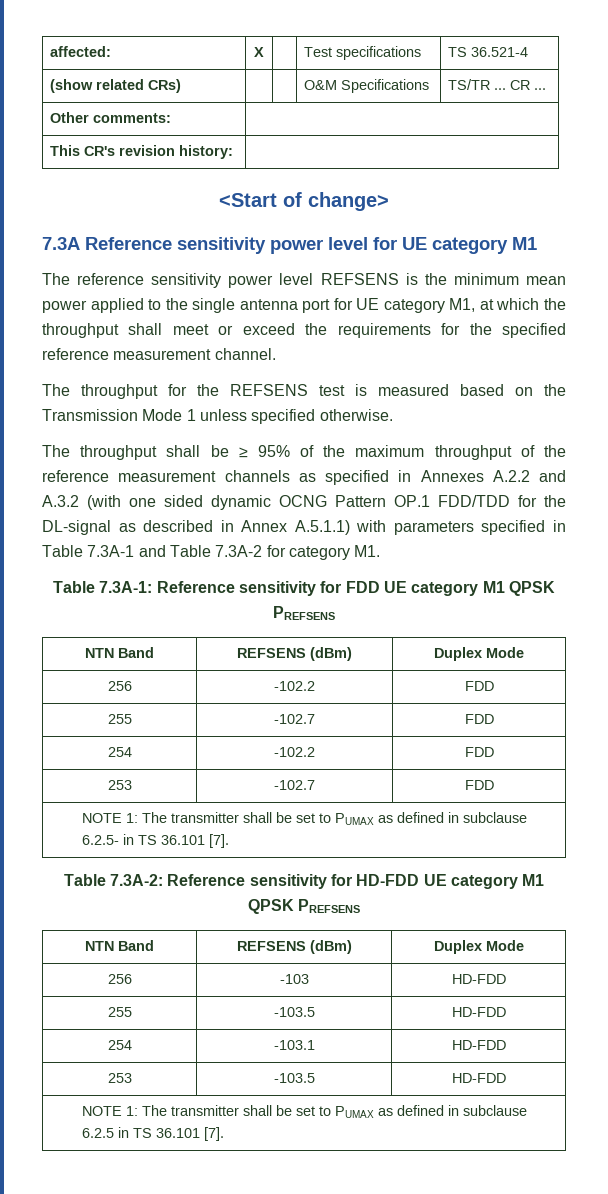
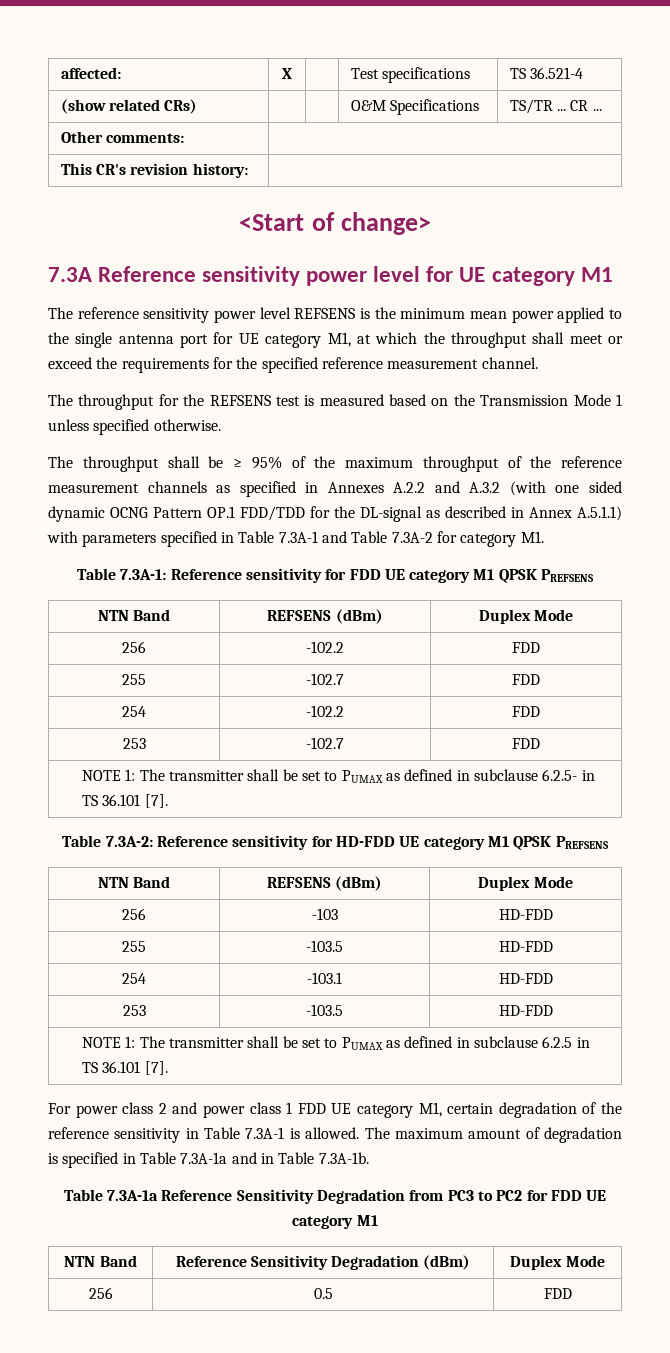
+ For power class 2 and power class 1 FDD UE category M1, certain degradation of the reference sensitivity in Table 7.3A-1 is allowed. The maximum amount of degradation is specified in Table 7.3A-1a and in Table 7.3A-1b.
+ Table 7.3A-1a Reference Sensitivity Degradation from PC3 to PC2 for FDD UE category M1
+ NTN Band | Reference Sensitivity Degradation (dBm) | Duplex Mode
+ 256 | 0.5 | FDD

